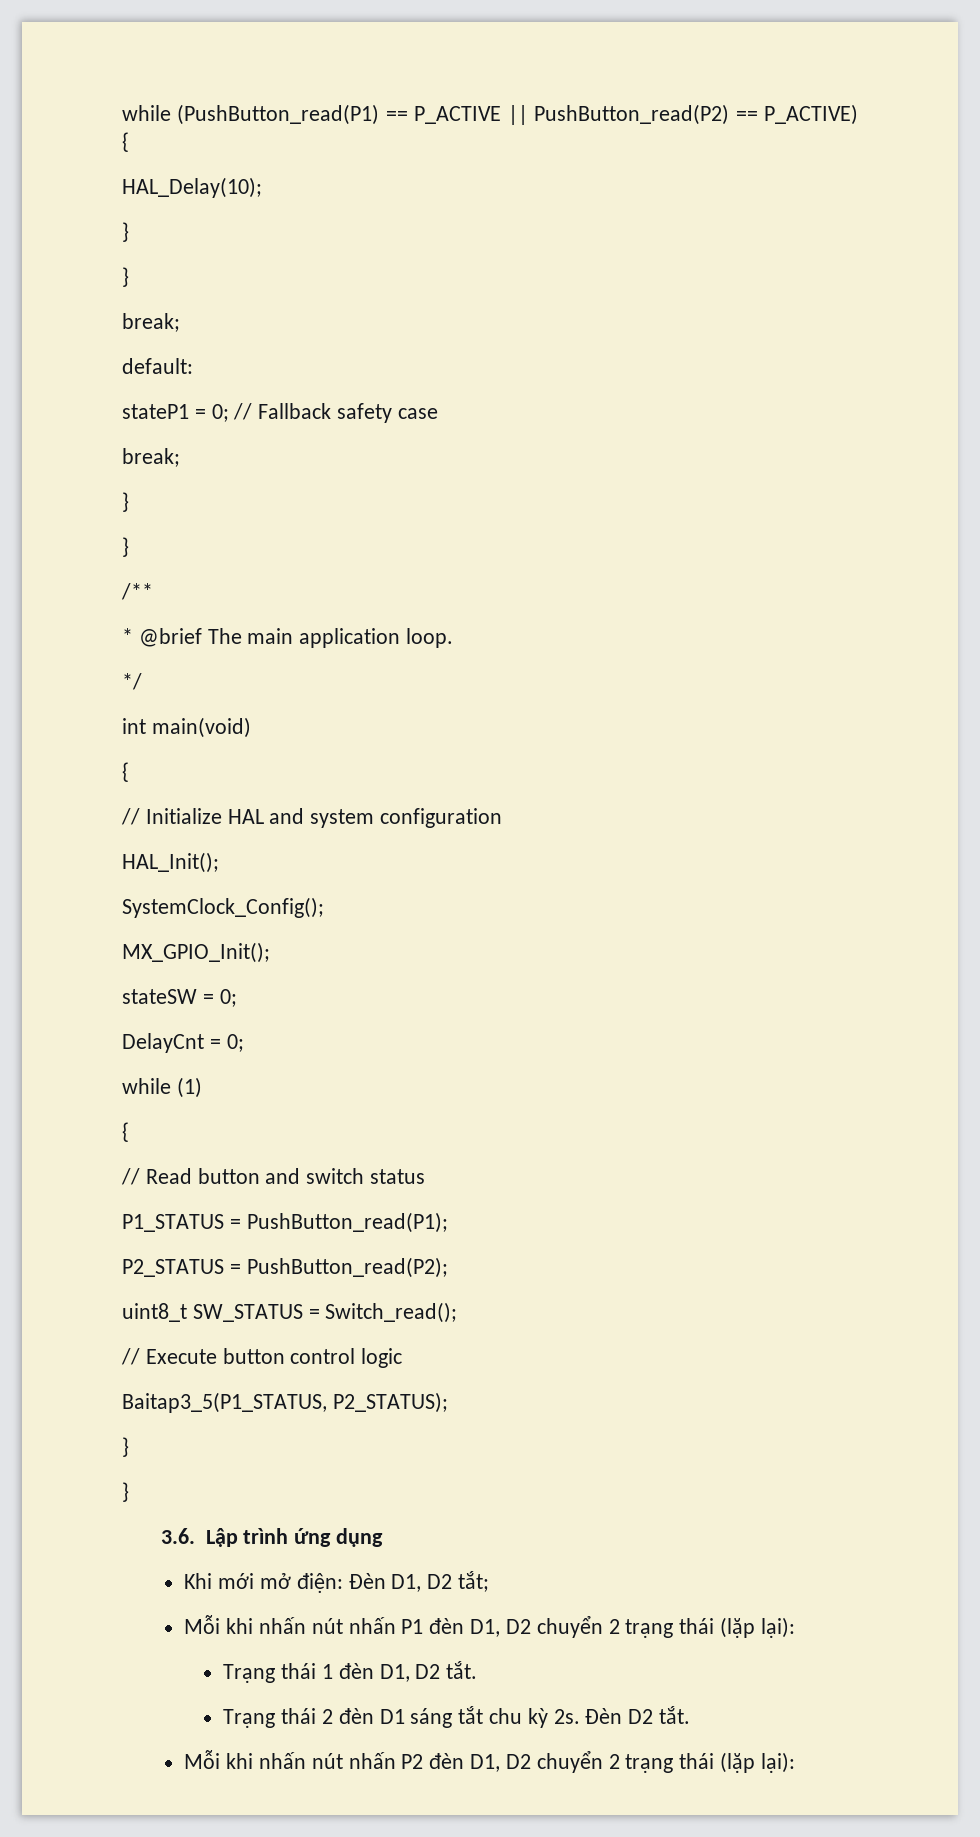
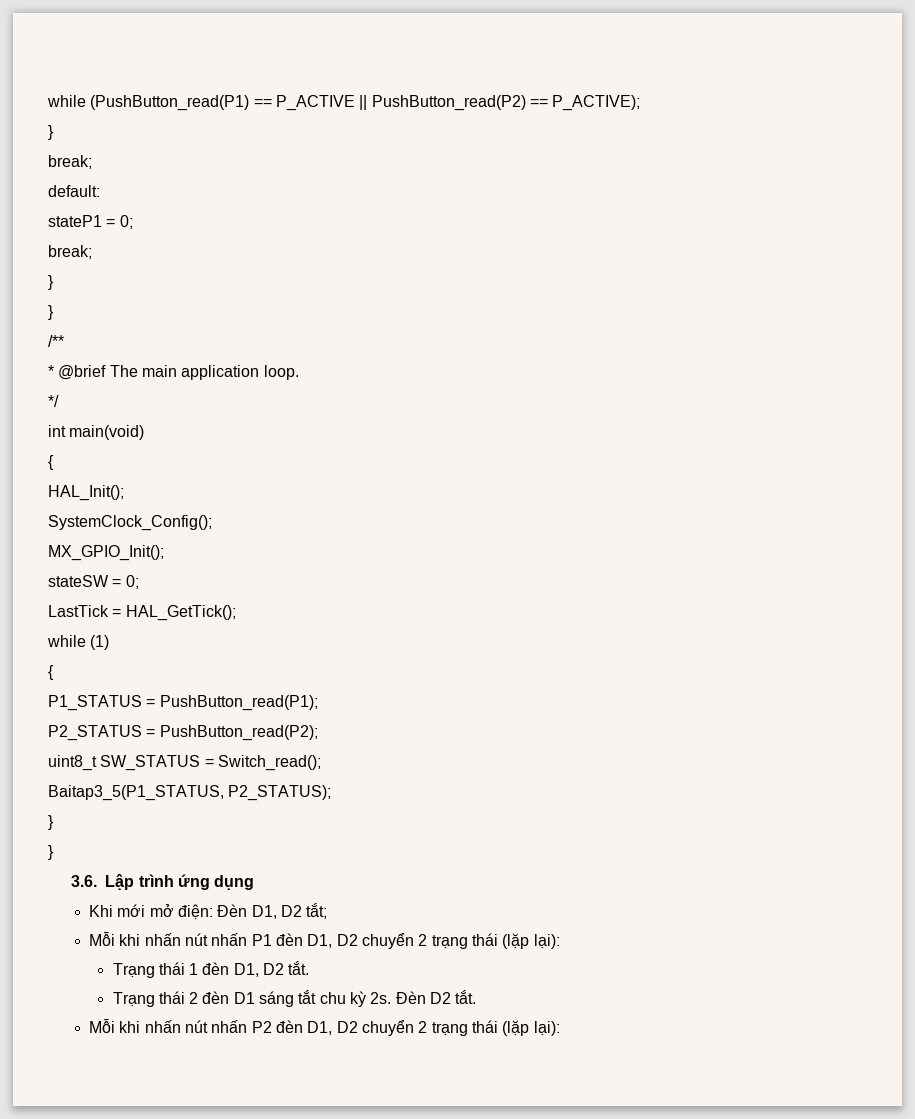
- while (PushButton_read(P1) == P_ACTIVE || PushButton_read(P2) == P_ACTIVE) {
- HAL_Delay(10);
- }
+ while (PushButton_read(P1) == P_ACTIVE || PushButton_read(P2) == P_ACTIVE);
- stateP1 = 0; // Fallback safety case
+ stateP1 = 0;
- // Initialize HAL and system configuration
- DelayCnt = 0;
+ LastTick = HAL_GetTick();
- // Read button and switch status
- // Execute button control logic

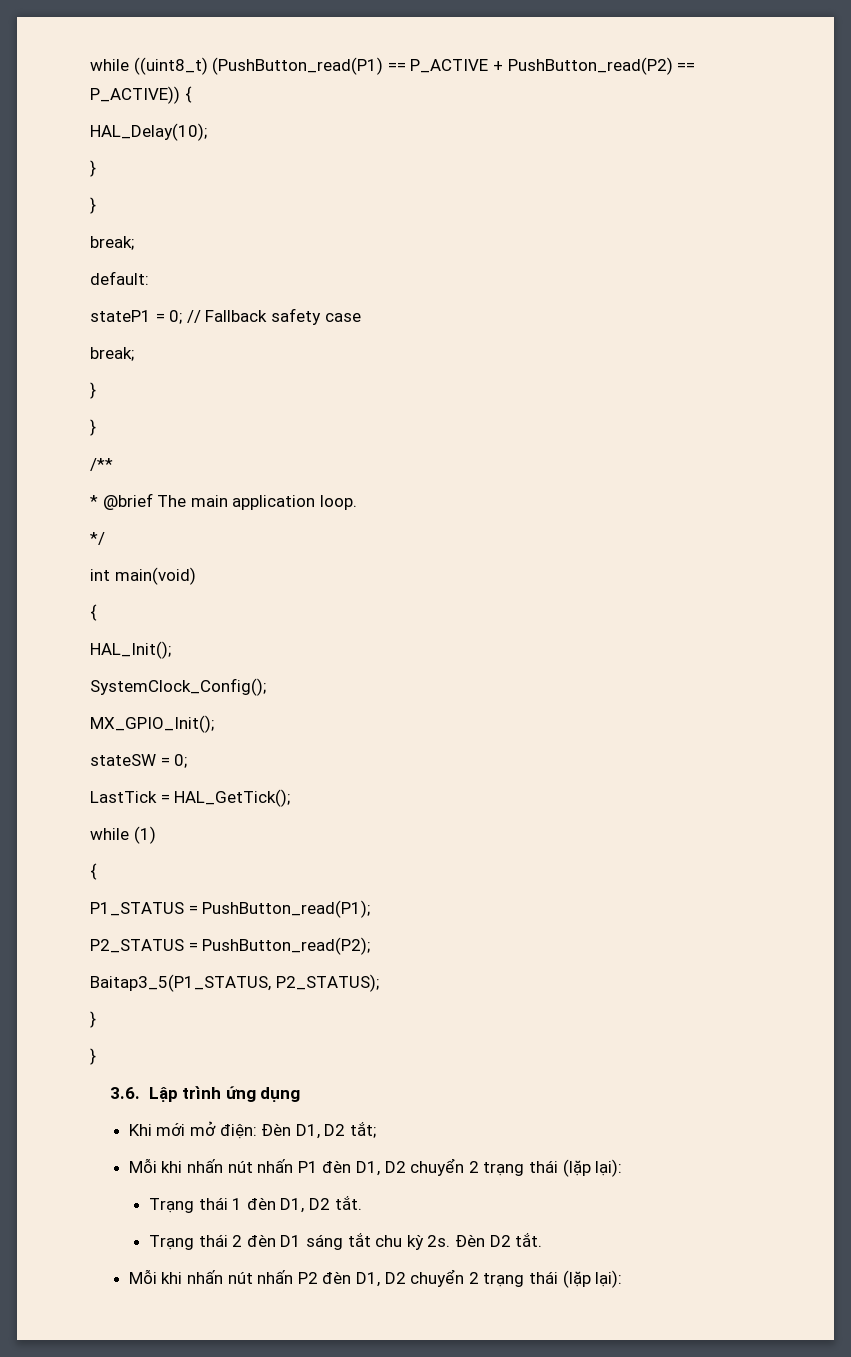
- while (PushButton_read(P1) == P_ACTIVE || PushButton_read(P2) == P_ACTIVE);
+ while ((uint8_t) (PushButton_read(P1) == P_ACTIVE + PushButton_read(P2) == P_ACTIVE)) {
+ HAL_Delay(10);
+ }
- stateP1 = 0;
+ stateP1 = 0; // Fallback safety case
- uint8_t SW_STATUS = Switch_read();

